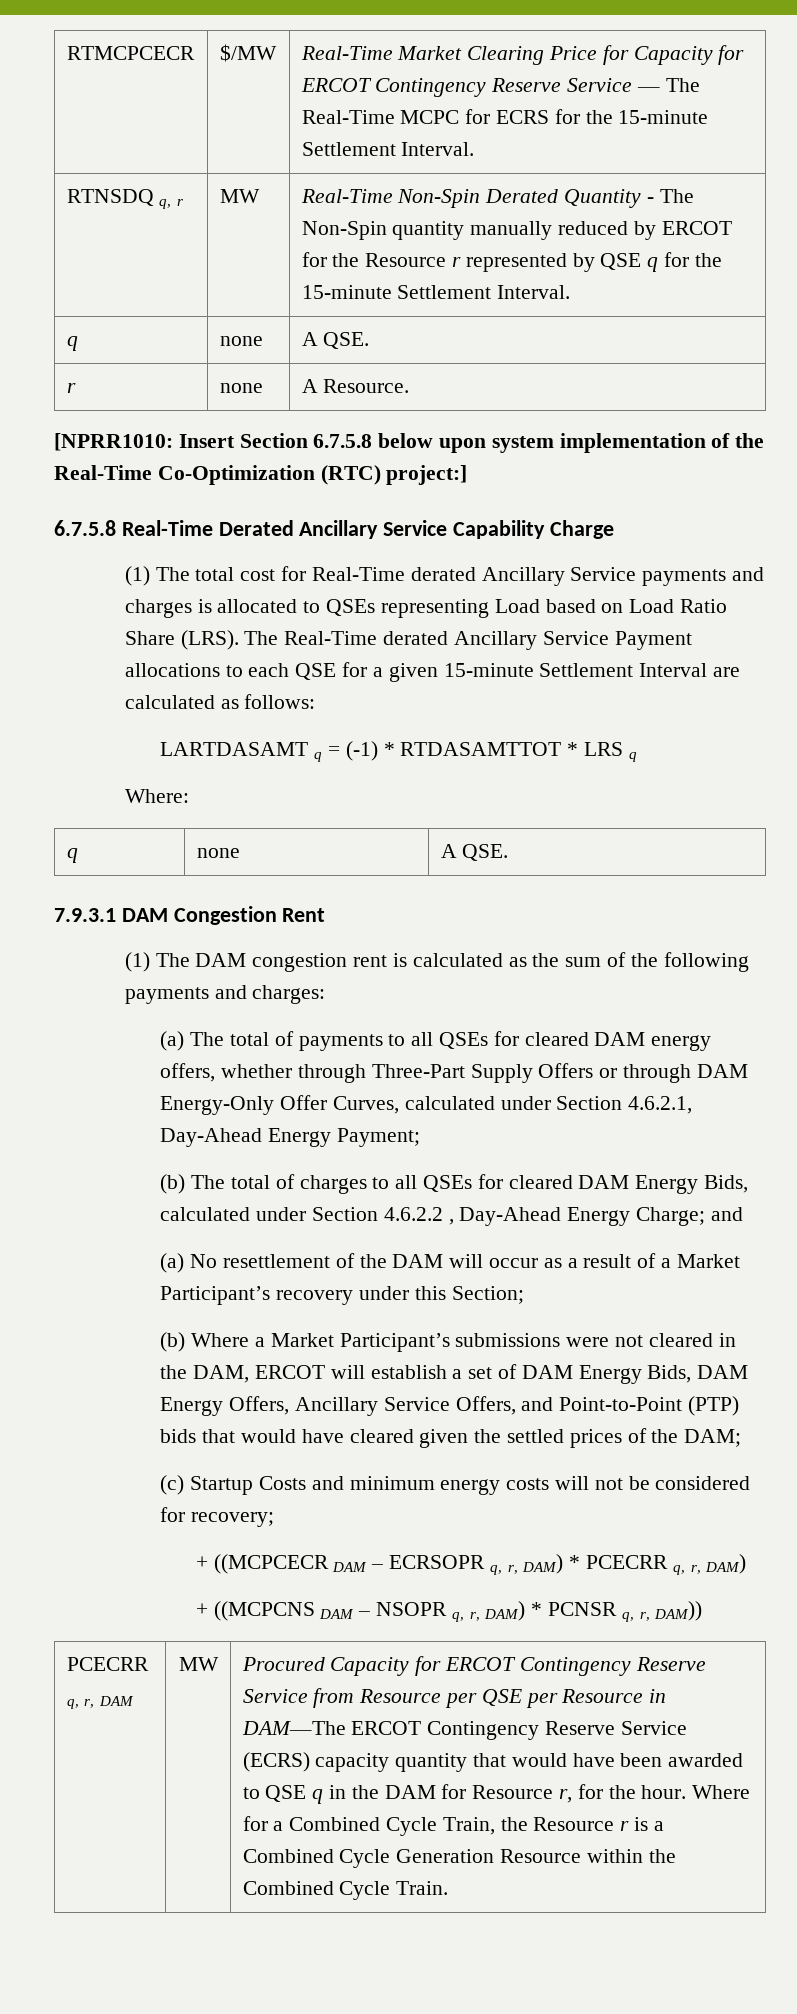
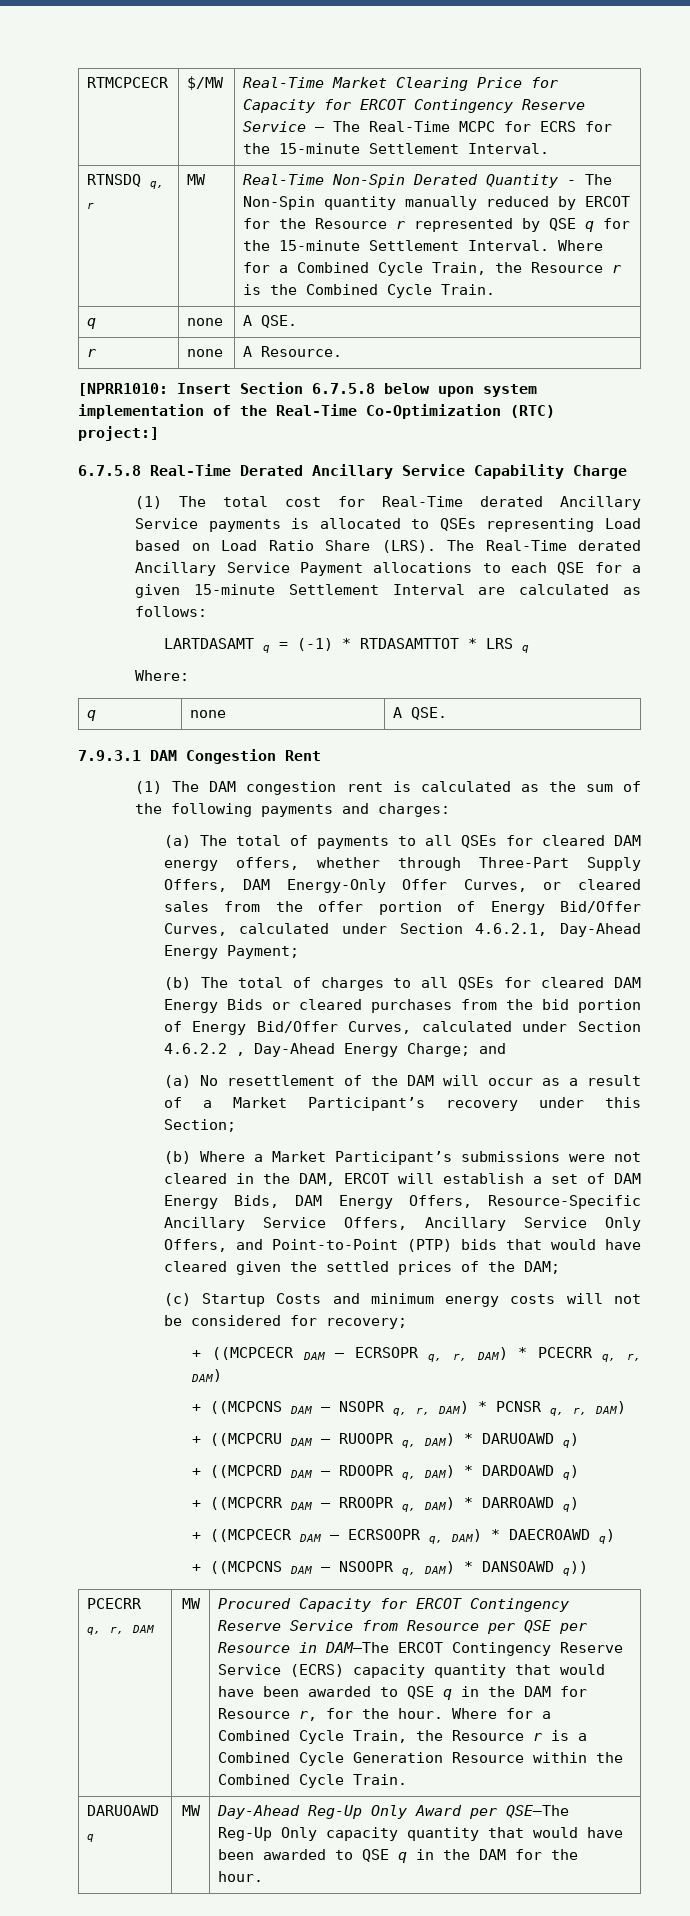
+ Where for a Combined Cycle Train, the Resource r is the Combined Cycle Train.
- (1) The total cost for Real-Time derated Ancillary Service payments and charges is allocated to QSEs representing Load based on Load Ratio Share (LRS).
+ (1) The total cost for Real-Time derated Ancillary Service payments is allocated to QSEs representing Load based on Load Ratio Share (LRS).
- (a) The total of payments to all QSEs for cleared DAM energy offers, whether through Three-Part Supply Offers or through DAM Energy-Only Offer Curves, calculated under Section 4.6.2.1, Day-Ahead Energy Payment;
+ (a) The total of payments to all QSEs for cleared DAM energy offers, whether through Three-Part Supply Offers, DAM Energy-Only Offer Curves, or cleared sales from the offer portion of Energy Bid/Offer Curves, calculated under Section 4.6.2.1, Day-Ahead Energy Payment;
- (b) The total of charges to all QSEs for cleared DAM Energy Bids, calculated under Section 4.6.2.2 , Day-Ahead Energy Charge; and
+ (b) The total of charges to all QSEs for cleared DAM Energy Bids or cleared purchases from the bid portion of Energy Bid/Offer Curves, calculated under Section 4.6.2.2 , Day-Ahead Energy Charge; and
- (b) Where a Market Participant’s submissions were not cleared in the DAM, ERCOT will establish a set of DAM Energy Bids, DAM Energy Offers, Ancillary Service Offers, and Point-to-Point (PTP) bids that would have cleared given the settled prices of the DAM;
+ (b) Where a Market Participant’s submissions were not cleared in the DAM, ERCOT will establish a set of DAM Energy Bids, DAM Energy Offers, Resource-Specific Ancillary Service Offers, Ancillary Service Only Offers, and Point-to-Point (PTP) bids that would have cleared given the settled prices of the DAM;
- + ((MCPCNS DAM – NSOPR q, r, DAM) * PCNSR q, r, DAM))
+ + ((MCPCNS DAM – NSOPR q, r, DAM) * PCNSR q, r, DAM)
+ + ((MCPCRU DAM – RUOOPR q, DAM) * DARUOAWD q)
+ + ((MCPCRD DAM – RDOOPR q, DAM) * DARDOAWD q)
+ + ((MCPCRR DAM – RROOPR q, DAM) * DARROAWD q)
+ + ((MCPCECR DAM – ECRSOOPR q, DAM) * DAECROAWD q)
+ + ((MCPCNS DAM – NSOOPR q, DAM) * DANSOAWD q))
+ DARUOAWD q | MW | Day-Ahead Reg-Up Only Award per QSE—The Reg-Up Only capacity quantity that would have been awarded to QSE q in the DAM for the hour.

